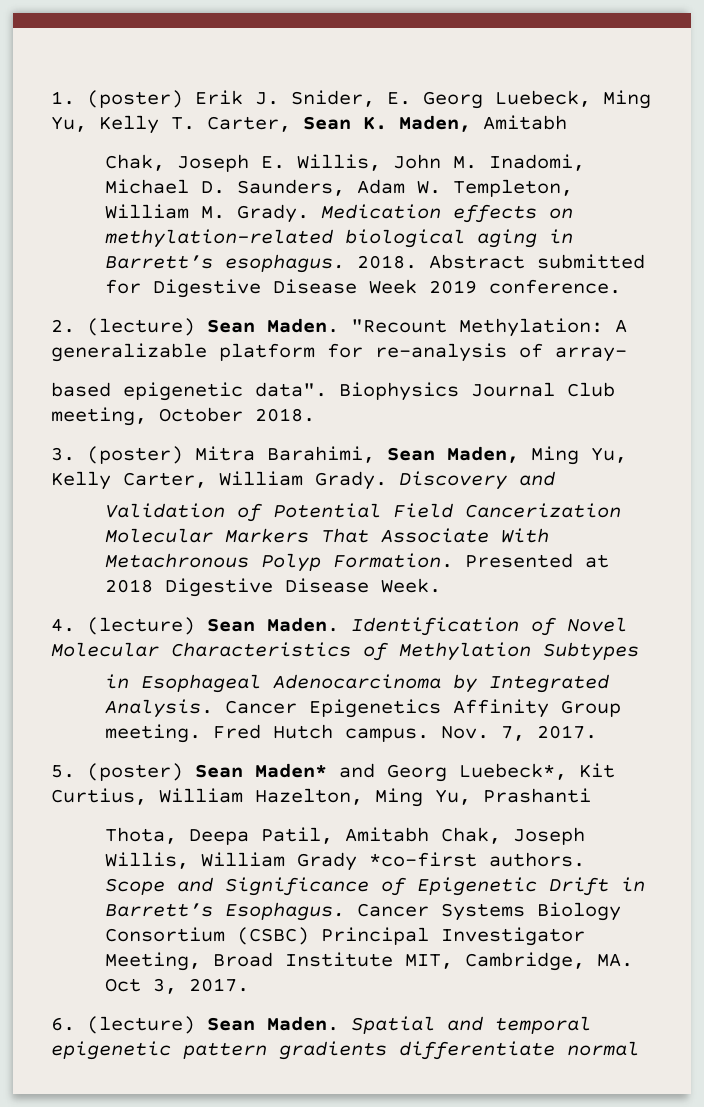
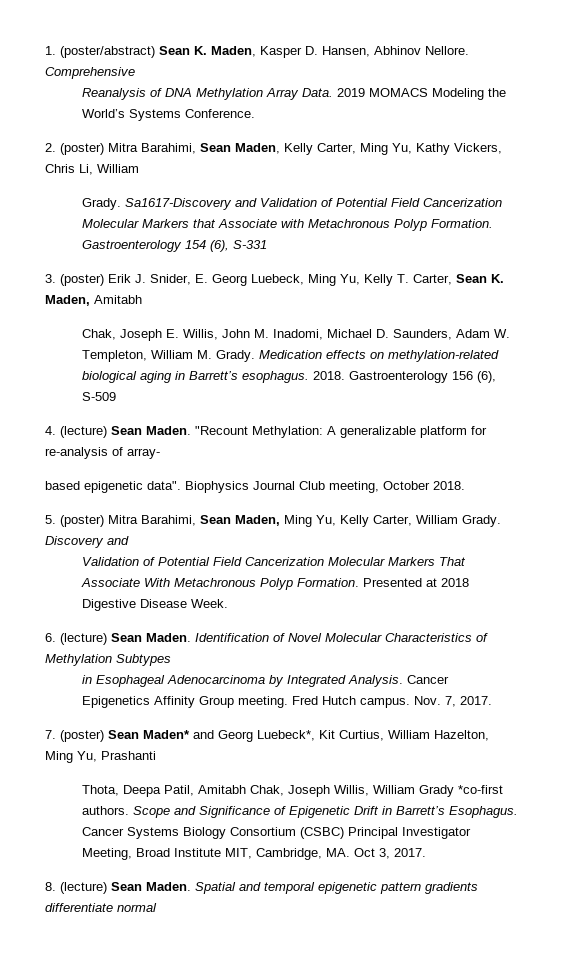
- 1. (poster) Erik J. Snider, E. Georg Luebeck, Ming Yu, Kelly T. Carter, Sean K. Maden, Amitabh
+ 1. (poster/abstract) Sean K. Maden, Kasper D. Hansen, Abhinov Nellore. Comprehensive
+ Reanalysis of DNA Methylation Array Data. 2019 MOMACS Modeling the World’s Systems Conference.
+ 2. (poster) Mitra Barahimi, Sean Maden, Kelly Carter, Ming Yu, Kathy Vickers, Chris Li, William
+ Grady. Sa1617-Discovery and Validation of Potential Field Cancerization Molecular Markers that Associate with Metachronous Polyp Formation. Gastroenterology 154 (6), S-331
+ 3. (poster) Erik J. Snider, E. Georg Luebeck, Ming Yu, Kelly T. Carter, Sean K. Maden, Amitabh
- Abstract submitted for Digestive Disease Week 2019 conference.
- 2. (lecture) Sean Maden.
+ Gastroenterology 156 (6), S-509
+ 4. (lecture) Sean Maden.
- 3. (poster) Mitra Barahimi, Sean Maden, Ming Yu, Kelly Carter, William Grady.
+ 5. (poster) Mitra Barahimi, Sean Maden, Ming Yu, Kelly Carter, William Grady.
- 4. (lecture) Sean Maden.
+ 6. (lecture) Sean Maden.
- 5. (poster) Sean Maden* and Georg Luebeck*, Kit Curtius, William Hazelton, Ming Yu, Prashanti
+ 7. (poster) Sean Maden* and Georg Luebeck*, Kit Curtius, William Hazelton, Ming Yu, Prashanti
- 6. (lecture) Sean Maden.
+ 8. (lecture) Sean Maden.

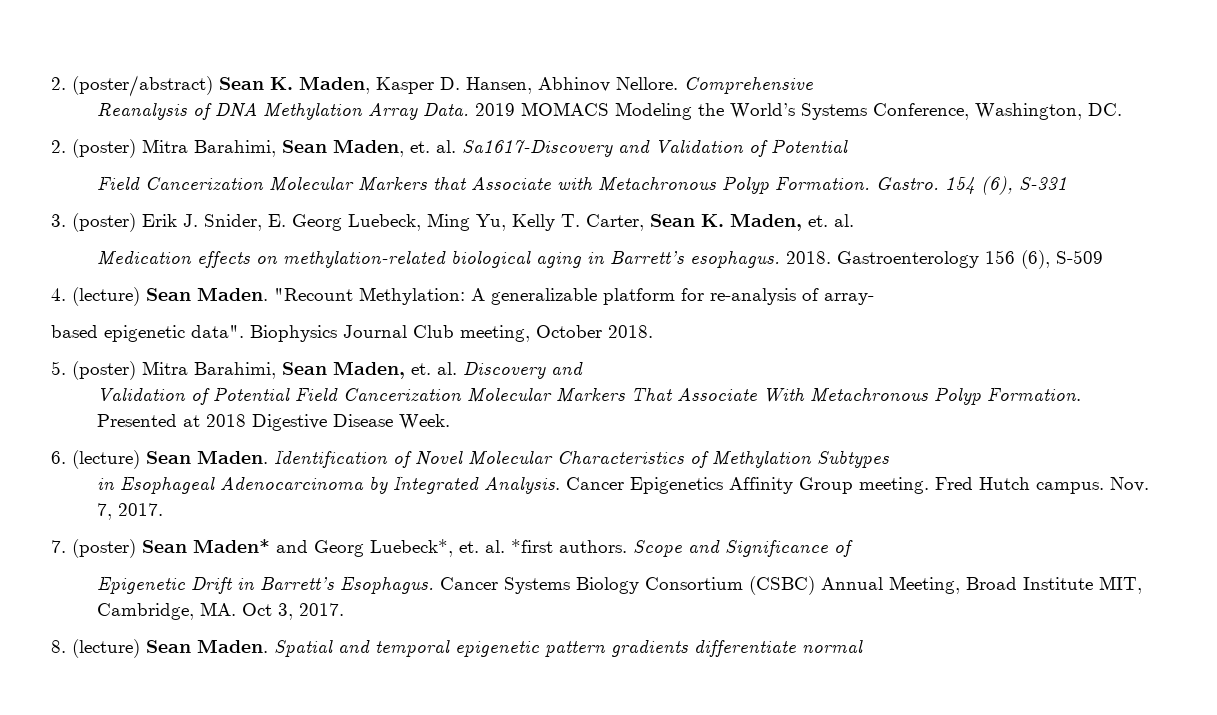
- 1. (poster/abstract) Sean K. Maden, Kasper D. Hansen, Abhinov Nellore.
+ 2. (poster/abstract) Sean K. Maden, Kasper D. Hansen, Abhinov Nellore.
- 2019 MOMACS Modeling the World’s Systems Conference.
+ 2019 MOMACS Modeling the World’s Systems Conference, Washington, DC.
- 2. (poster) Mitra Barahimi, Sean Maden, Kelly Carter, Ming Yu, Kathy Vickers, Chris Li, William
- Grady. Sa1617-Discovery and Validation of Potential Field Cancerization Molecular Markers that Associate with Metachronous Polyp Formation.
+ 2. (poster) Mitra Barahimi, Sean Maden, et. al. Sa1617-Discovery and Validation of Potential
+ Field Cancerization Molecular Markers that Associate with Metachronous Polyp Formation.
- Gastroenterology 154 (6), S-331
+ Gastro. 154 (6), S-331
- 3. (poster) Erik J. Snider, E. Georg Luebeck, Ming Yu, Kelly T. Carter, Sean K. Maden, Amitabh
- Chak, Joseph E. Willis, John M. Inadomi, Michael D. Saunders, Adam W. Templeton, William M. Grady. Medication effects on methylation-related biological aging in Barrett’s esophagus.
+ 3. (poster) Erik J. Snider, E. Georg Luebeck, Ming Yu, Kelly T. Carter, Sean K. Maden, et. al.
+ Medication effects on methylation-related biological aging in Barrett’s esophagus.
- 5. (poster) Mitra Barahimi, Sean Maden, Ming Yu, Kelly Carter, William Grady. Discovery and
+ 5. (poster) Mitra Barahimi, Sean Maden, et. al. Discovery and
- 7. (poster) Sean Maden* and Georg Luebeck*, Kit Curtius, William Hazelton, Ming Yu, Prashanti
- Thota, Deepa Patil, Amitabh Chak, Joseph Willis, William Grady *co-first authors.
+ 7. (poster) Sean Maden* and Georg Luebeck*, et. al. *first authors.
- Scope and Significance of Epigenetic Drift in Barrett’s Esophagus.
+ Scope and Significance of
+ Epigenetic Drift in Barrett’s Esophagus.
- Cancer Systems Biology Consortium (CSBC) Principal Investigator Meeting, Broad Institute MIT, Cambridge, MA. Oct 3, 2017.
+ Cancer Systems Biology Consortium (CSBC) Annual Meeting, Broad Institute MIT, Cambridge, MA. Oct 3, 2017.

